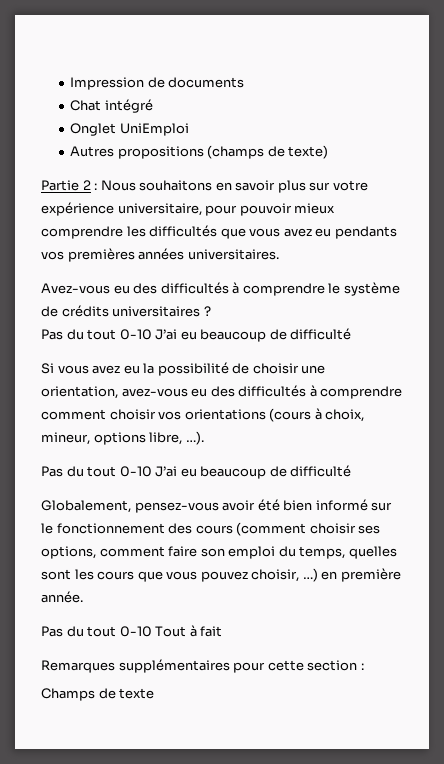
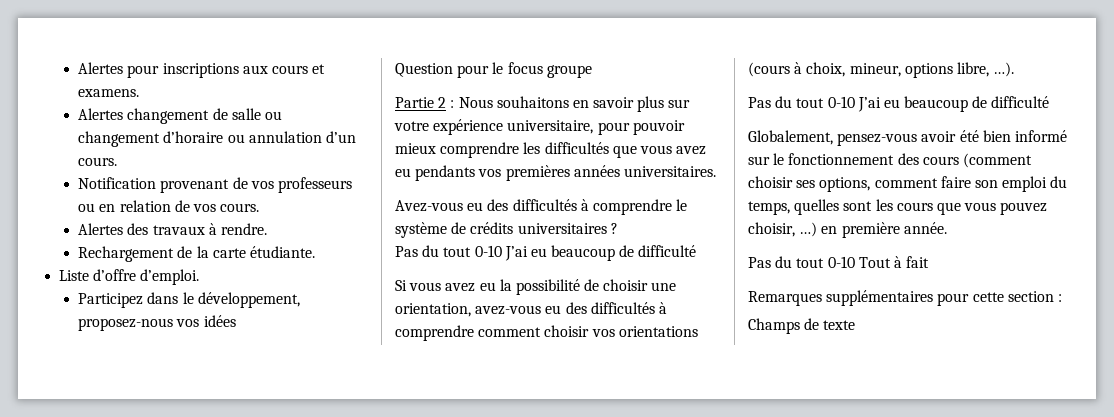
- Impression de documents
- Chat intégré
- Onglet UniEmploi
- Autres propositions (champs de texte)
+ Alertes pour inscriptions aux cours et examens.
+ Alertes changement de salle ou changement d’horaire ou annulation d’un cours.
+ Notification provenant de vos professeurs ou en relation de vos cours.
+ Alertes des travaux à rendre.
+ Rechargement de la carte étudiante.
+ Liste d’offre d’emploi.
+ Participez dans le développement, proposez-nous vos idées
+ Question pour le focus groupe

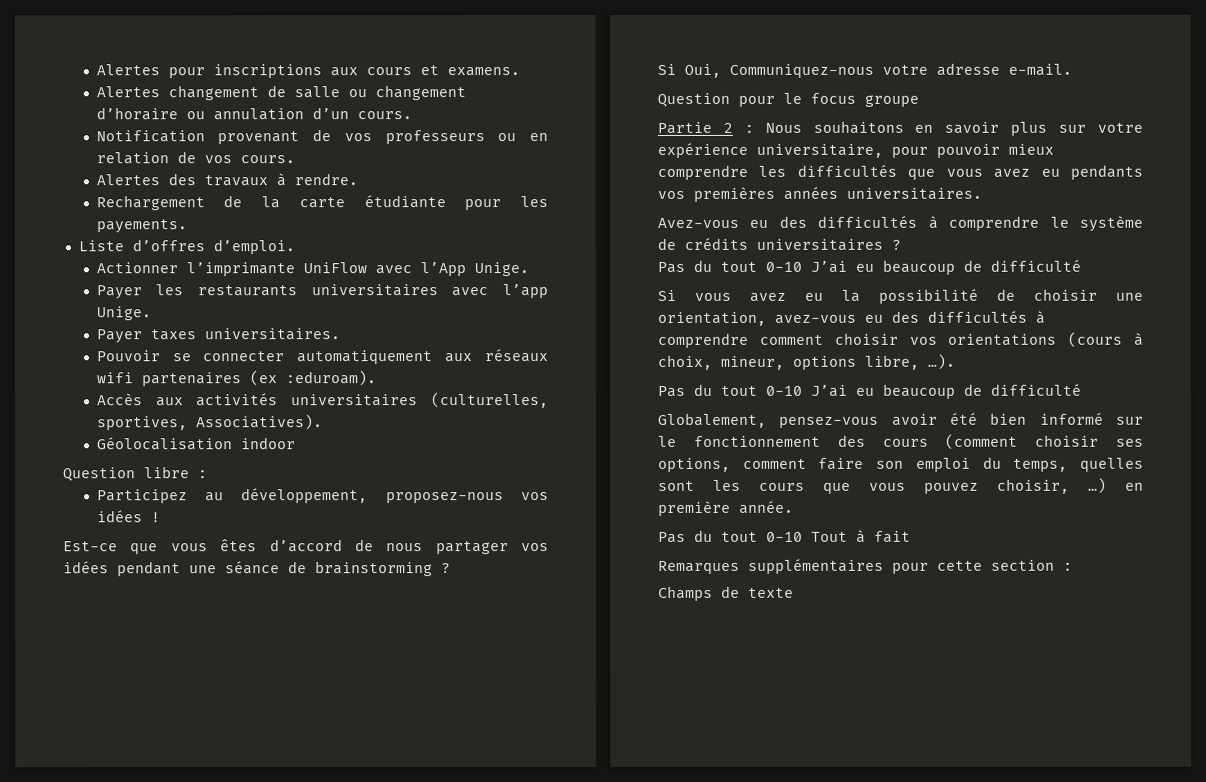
- Rechargement de la carte étudiante.
+ Rechargement de la carte étudiante pour les payements.
- Liste d’offre d’emploi.
+ Liste d’offres d’emploi.
+ Actionner l’imprimante UniFlow avec l’App Unige.
+ Payer les restaurants universitaires avec l’app Unige.
+ Payer taxes universitaires.
+ Pouvoir se connecter automatiquement aux réseaux wifi partenaires (ex :eduroam).
+ Accès aux activités universitaires (culturelles, sportives, Associatives).
+ Géolocalisation indoor
+ Question libre :
- Participez dans le développement, proposez-nous vos idées
+ Participez au développement, proposez-nous vos idées !
+ Est-ce que vous êtes d’accord de nous partager vos idées pendant une séance de brainstorming ?
+ Si Oui, Communiquez-nous votre adresse e-mail.

